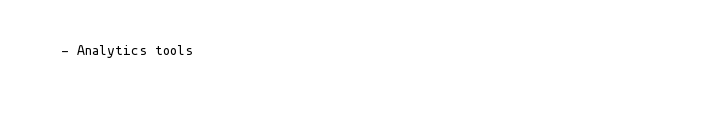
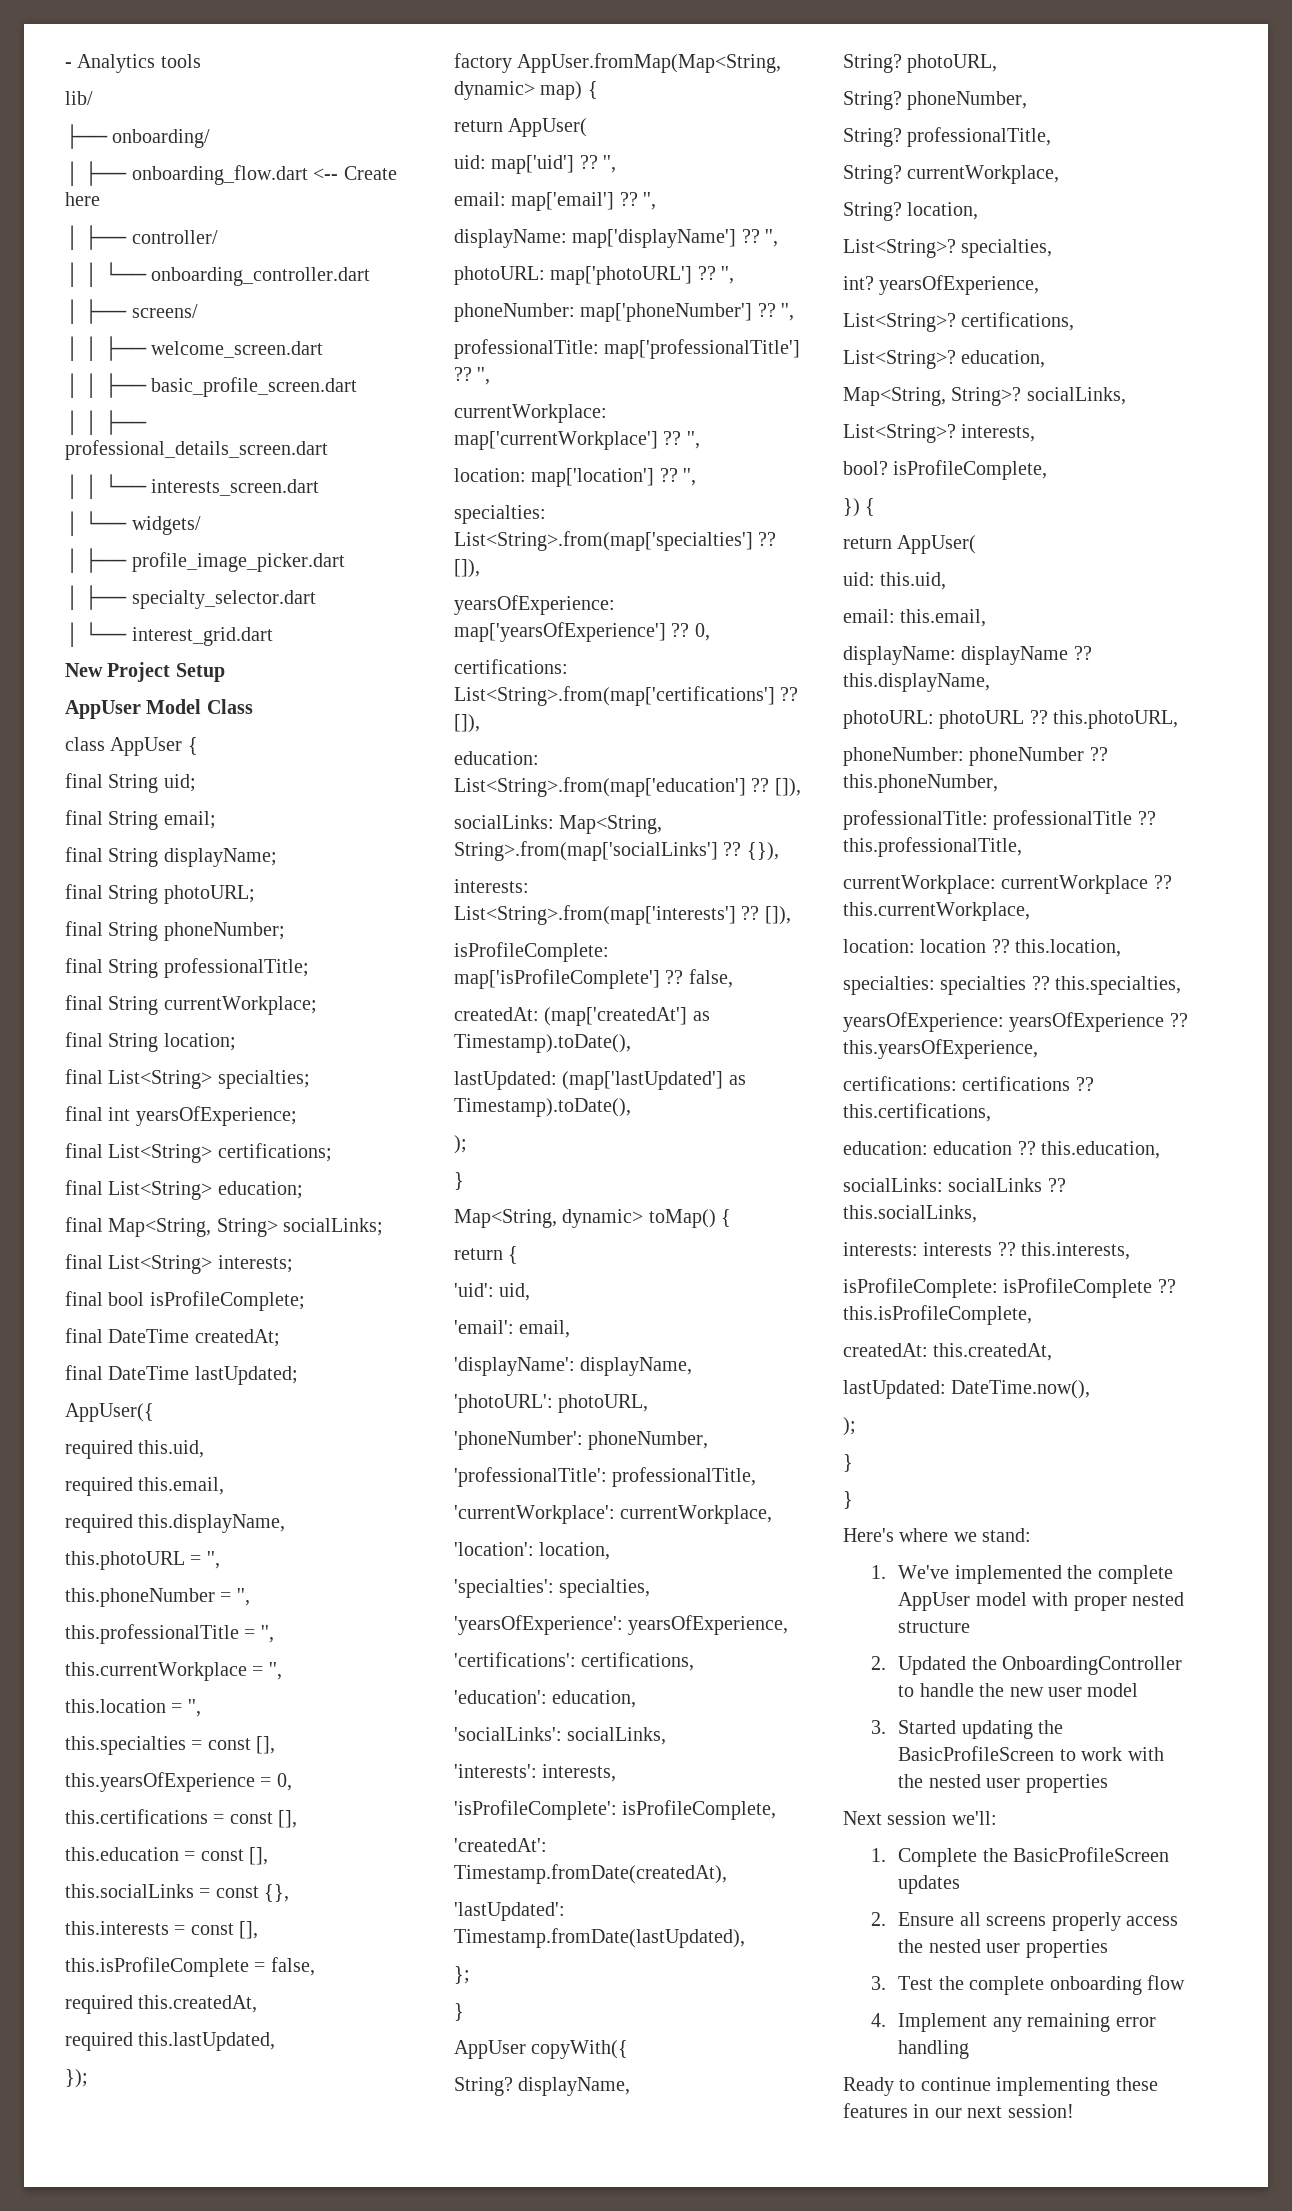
+ lib/
+ ├── onboarding/
+ │ ├── onboarding_flow.dart <-- Create here
+ │ ├── controller/
+ │ │ └── onboarding_controller.dart
+ │ ├── screens/
+ │ │ ├── welcome_screen.dart
+ │ │ ├── basic_profile_screen.dart
+ │ │ ├── professional_details_screen.dart
+ │ │ └── interests_screen.dart
+ │ └── widgets/
+ │ ├── profile_image_picker.dart
+ │ ├── specialty_selector.dart
+ │ └── interest_grid.dart
+ New Project Setup
+ AppUser Model Class
+ class AppUser {
+ final String uid;
+ final String email;
+ final String displayName;
+ final String photoURL;
+ final String phoneNumber;
+ final String professionalTitle;
+ final String currentWorkplace;
+ final String location;
+ final List<String> specialties;
+ final int yearsOfExperience;
+ final List<String> certifications;
+ final List<String> education;
+ final Map<String, String> socialLinks;
+ final List<String> interests;
+ final bool isProfileComplete;
+ final DateTime createdAt;
+ final DateTime lastUpdated;
+ AppUser({
+ required this.uid,
+ required this.email,
+ required this.displayName,
+ this.photoURL = '',
+ this.phoneNumber = '',
+ this.professionalTitle = '',
+ this.currentWorkplace = '',
+ this.location = '',
+ this.specialties = const [],
+ this.yearsOfExperience = 0,
+ this.certifications = const [],
+ this.education = const [],
+ this.socialLinks = const {},
+ this.interests = const [],
+ this.isProfileComplete = false,
+ required this.createdAt,
+ required this.lastUpdated,
+ });
+ factory AppUser.fromMap(Map<String, dynamic> map) {
+ return AppUser(
+ uid: map['uid'] ?? '',
+ email: map['email'] ?? '',
+ displayName: map['displayName'] ?? '',
+ photoURL: map['photoURL'] ?? '',
+ phoneNumber: map['phoneNumber'] ?? '',
+ professionalTitle: map['professionalTitle'] ?? '',
+ currentWorkplace: map['currentWorkplace'] ?? '',
+ location: map['location'] ?? '',
+ specialties: List<String>.from(map['specialties'] ?? []),
+ yearsOfExperience: map['yearsOfExperience'] ?? 0,
+ certifications: List<String>.from(map['certifications'] ?? []),
+ education: List<String>.from(map['education'] ?? []),
+ socialLinks: Map<String, String>.from(map['socialLinks'] ?? {}),
+ interests: List<String>.from(map['interests'] ?? []),
+ isProfileComplete: map['isProfileComplete'] ?? false,
+ createdAt: (map['createdAt'] as Timestamp).toDate(),
+ lastUpdated: (map['lastUpdated'] as Timestamp).toDate(),
+ );
+ }
+ Map<String, dynamic> toMap() {
+ return {
+ 'uid': uid,
+ 'email': email,
+ 'displayName': displayName,
+ 'photoURL': photoURL,
+ 'phoneNumber': phoneNumber,
+ 'professionalTitle': professionalTitle,
+ 'currentWorkplace': currentWorkplace,
+ 'location': location,
+ 'specialties': specialties,
+ 'yearsOfExperience': yearsOfExperience,
+ 'certifications': certifications,
+ 'education': education,
+ 'socialLinks': socialLinks,
+ 'interests': interests,
+ 'isProfileComplete': isProfileComplete,
+ 'createdAt': Timestamp.fromDate(createdAt),
+ 'lastUpdated': Timestamp.fromDate(lastUpdated),
+ };
+ }
+ AppUser copyWith({
+ String? displayName,
+ String? photoURL,
+ String? phoneNumber,
+ String? professionalTitle,
+ String? currentWorkplace,
+ String? location,
+ List<String>? specialties,
+ int? yearsOfExperience,
+ List<String>? certifications,
+ List<String>? education,
+ Map<String, String>? socialLinks,
+ List<String>? interests,
+ bool? isProfileComplete,
+ }) {
+ return AppUser(
+ uid: this.uid,
+ email: this.email,
+ displayName: displayName ?? this.displayName,
+ photoURL: photoURL ?? this.photoURL,
+ phoneNumber: phoneNumber ?? this.phoneNumber,
+ professionalTitle: professionalTitle ?? this.professionalTitle,
+ currentWorkplace: currentWorkplace ?? this.currentWorkplace,
+ location: location ?? this.location,
+ specialties: specialties ?? this.specialties,
+ yearsOfExperience: yearsOfExperience ?? this.yearsOfExperience,
+ certifications: certifications ?? this.certifications,
+ education: education ?? this.education,
+ socialLinks: socialLinks ?? this.socialLinks,
+ interests: interests ?? this.interests,
+ isProfileComplete: isProfileComplete ?? this.isProfileComplete,
+ createdAt: this.createdAt,
+ lastUpdated: DateTime.now(),
+ );
+ }
+ }
+ Here's where we stand:
+ 1. We've implemented the complete AppUser model with proper nested structure
+ 2. Updated the OnboardingController to handle the new user model
+ 3. Started updating the BasicProfileScreen to work with the nested user properties
+ Next session we'll:
+ 1. Complete the BasicProfileScreen updates
+ 2. Ensure all screens properly access the nested user properties
+ 3. Test the complete onboarding flow
+ 4. Implement any remaining error handling
+ Ready to continue implementing these features in our next session!

